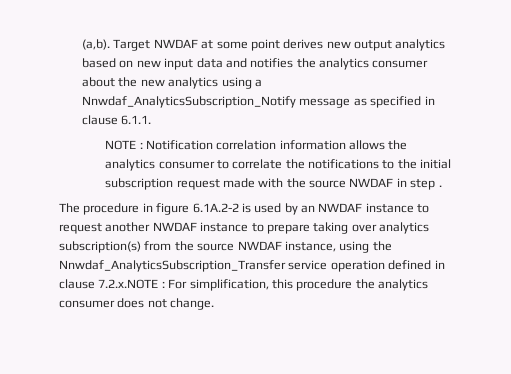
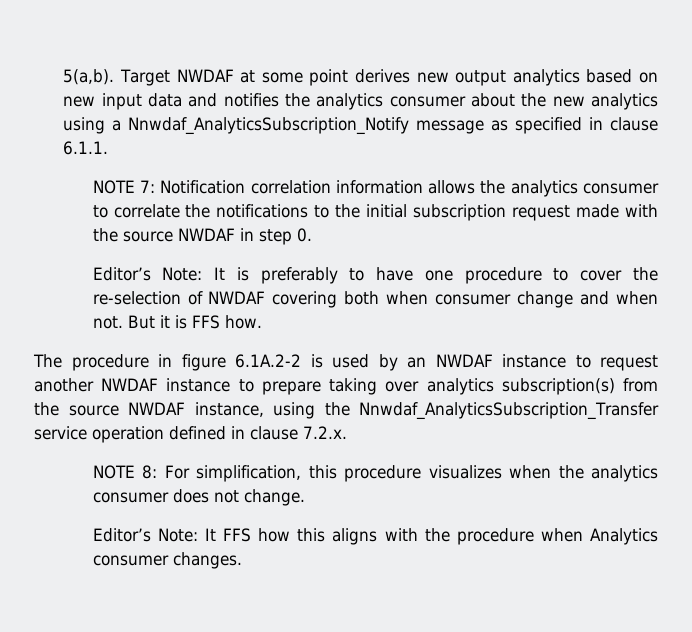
- (a,b).
+ 5(a,b).
- NOTE : Notification correlation information allows the analytics consumer to correlate the notifications to the initial subscription request made with the source NWDAF in step .
+ NOTE 7: Notification correlation information allows the analytics consumer to correlate the notifications to the initial subscription request made with the source NWDAF in step 0.
+ Editor’s Note: It is preferably to have one procedure to cover the re-selection of NWDAF covering both when consumer change and when not. But it is FFS how.
- The procedure in figure 6.1A.2-2 is used by an NWDAF instance to request another NWDAF instance to prepare taking over analytics subscription(s) from the source NWDAF instance, using the Nnwdaf_AnalyticsSubscription_Transfer service operation defined in clause 7.2.x.NOTE : For simplification, this procedure the analytics consumer does not change.
+ The procedure in figure 6.1A.2-2 is used by an NWDAF instance to request another NWDAF instance to prepare taking over analytics subscription(s) from the source NWDAF instance, using the Nnwdaf_AnalyticsSubscription_Transfer service operation defined in clause 7.2.x.
+ NOTE 8: For simplification, this procedure visualizes when the analytics consumer does not change.
+ Editor’s Note: It FFS how this aligns with the procedure when Analytics consumer changes.

